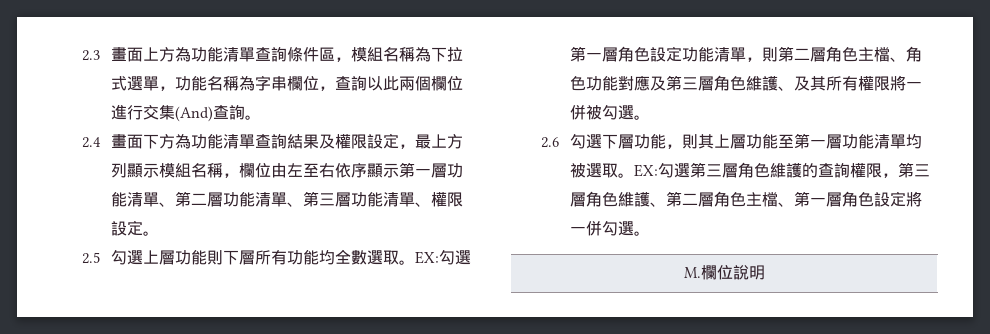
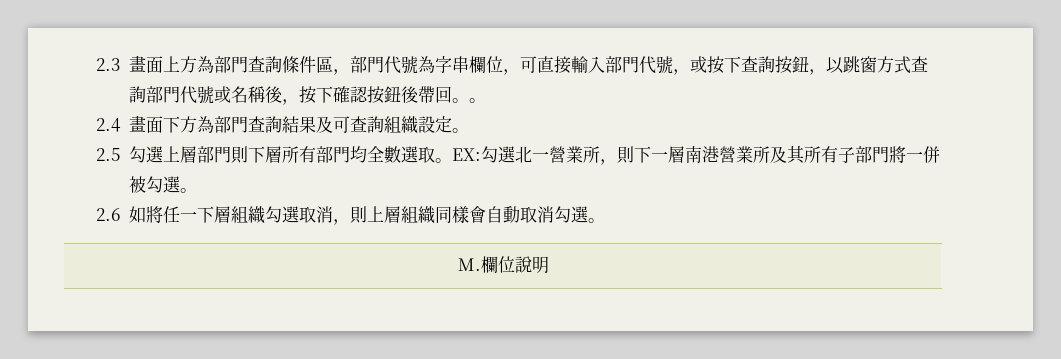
- 2.3畫面上方為功能清單查詢條件區，模組名稱為下拉式選單，功能名稱為字串欄位，查詢以此兩個欄位進行交集(And)查詢。
+ 2.3畫面上方為部門查詢條件區，部門代號為字串欄位，可直接輸入部門代號，或按下查詢按鈕，以跳窗方式查詢部門代號或名稱後，按下確認按鈕後帶回。。
- 2.4畫面下方為功能清單查詢結果及權限設定，最上方列顯示模組名稱，欄位由左至右依序顯示第一層功能清單、第二層功能清單、第三層功能清單、權限設定。
+ 2.4畫面下方為部門查詢結果及可查詢組織設定。
- 2.5勾選上層功能則下層所有功能均全數選取。
+ 2.5勾選上層部門則下層所有部門均全數選取。
- EX:勾選第一層角色設定功能清單，則第二層角色主檔、角色功能對應及第三層角色維護、及其所有權限將一併被勾選。
+ EX:勾選北一營業所，則下一層南港營業所及其所有子部門將一併被勾選。
- 2.6勾選下層功能，則其上層功能至第一層功能清單均被選取。EX:勾選第三層角色維護的查詢權限，第三層角色維護、第二層角色主檔、第一層角色設定將一併勾選。
+ 2.6如將任一下層組織勾選取消，則上層組織同樣會自動取消勾選。

